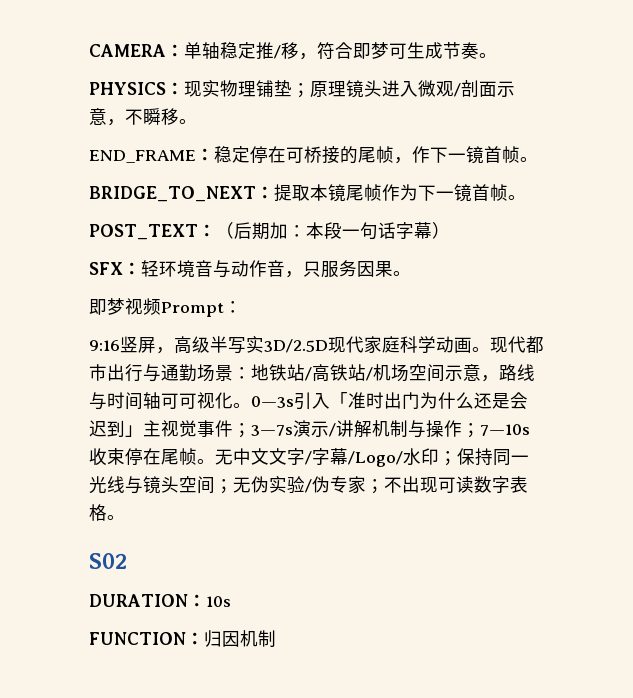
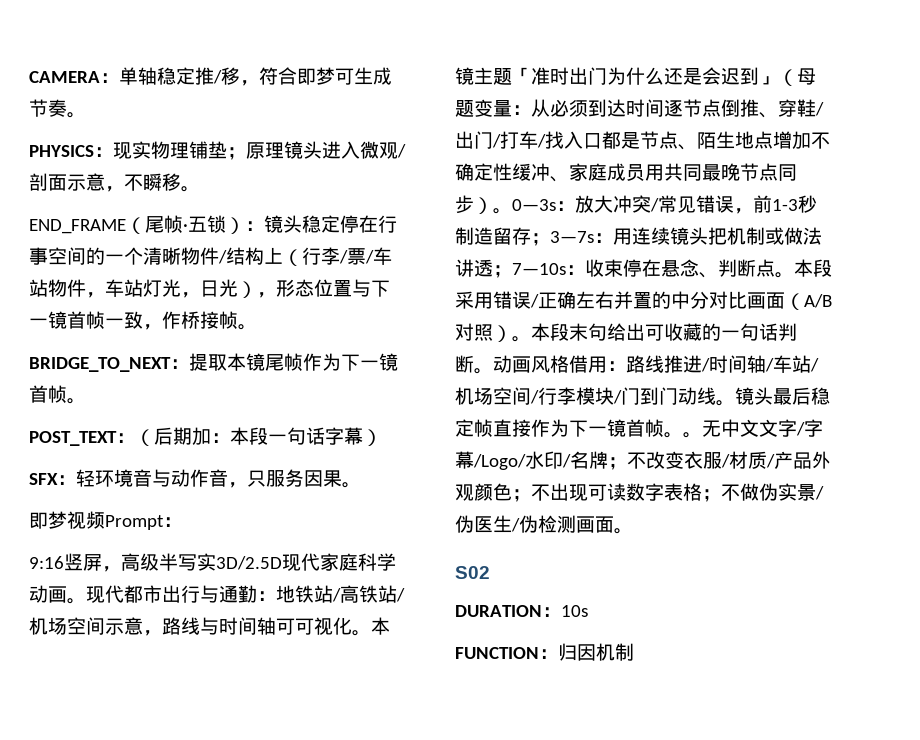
- END_FRAME：稳定停在可桥接的尾帧，作下一镜首帧。
+ END_FRAME（尾帧·五锁）：镜头稳定停在行事空间的一个清晰物件/结构上（行李/票/车站物件，车站灯光，日光），形态位置与下一镜首帧一致，作桥接帧。
- 现代都市出行与通勤场景：地铁站/高铁站/机场空间示意，路线与时间轴可可视化。
+ 现代都市出行与通勤：地铁站/高铁站/机场空间示意，路线与时间轴可可视化。
- 0—3s引入「准时出门为什么还是会迟到」主视觉事件；3—7s演示/讲解机制与操作；7—10s收束停在尾帧。
+ 本镜主题「准时出门为什么还是会迟到」（母题变量：从必须到达时间逐节点倒推、穿鞋/出门/打车/找入口都是节点、陌生地点增加不确定性缓冲、家庭成员用共同最晚节点同步）。0—3s：放大冲突/常见错误，前1-3秒制造留存；3—7s：用连续镜头把机制或做法讲透；7—10s：收束停在悬念、判断点。本段采用错误/正确左右并置的中分对比画面（A/B对照）。本段末句给出可收藏的一句话判断。动画风格借用：路线推进/时间轴/车站/机场空间/行李模块/门到门动线。镜头最后稳定帧直接作为下一镜首帧。。
- 无中文文字/字幕/Logo/水印；保持同一光线与镜头空间；无伪实验/伪专家；不出现可读数字表格。
+ 无中文文字/字幕/Logo/水印/名牌；不改变衣服/材质/产品外观颜色；不出现可读数字表格；不做伪实景/伪医生/伪检测画面。

